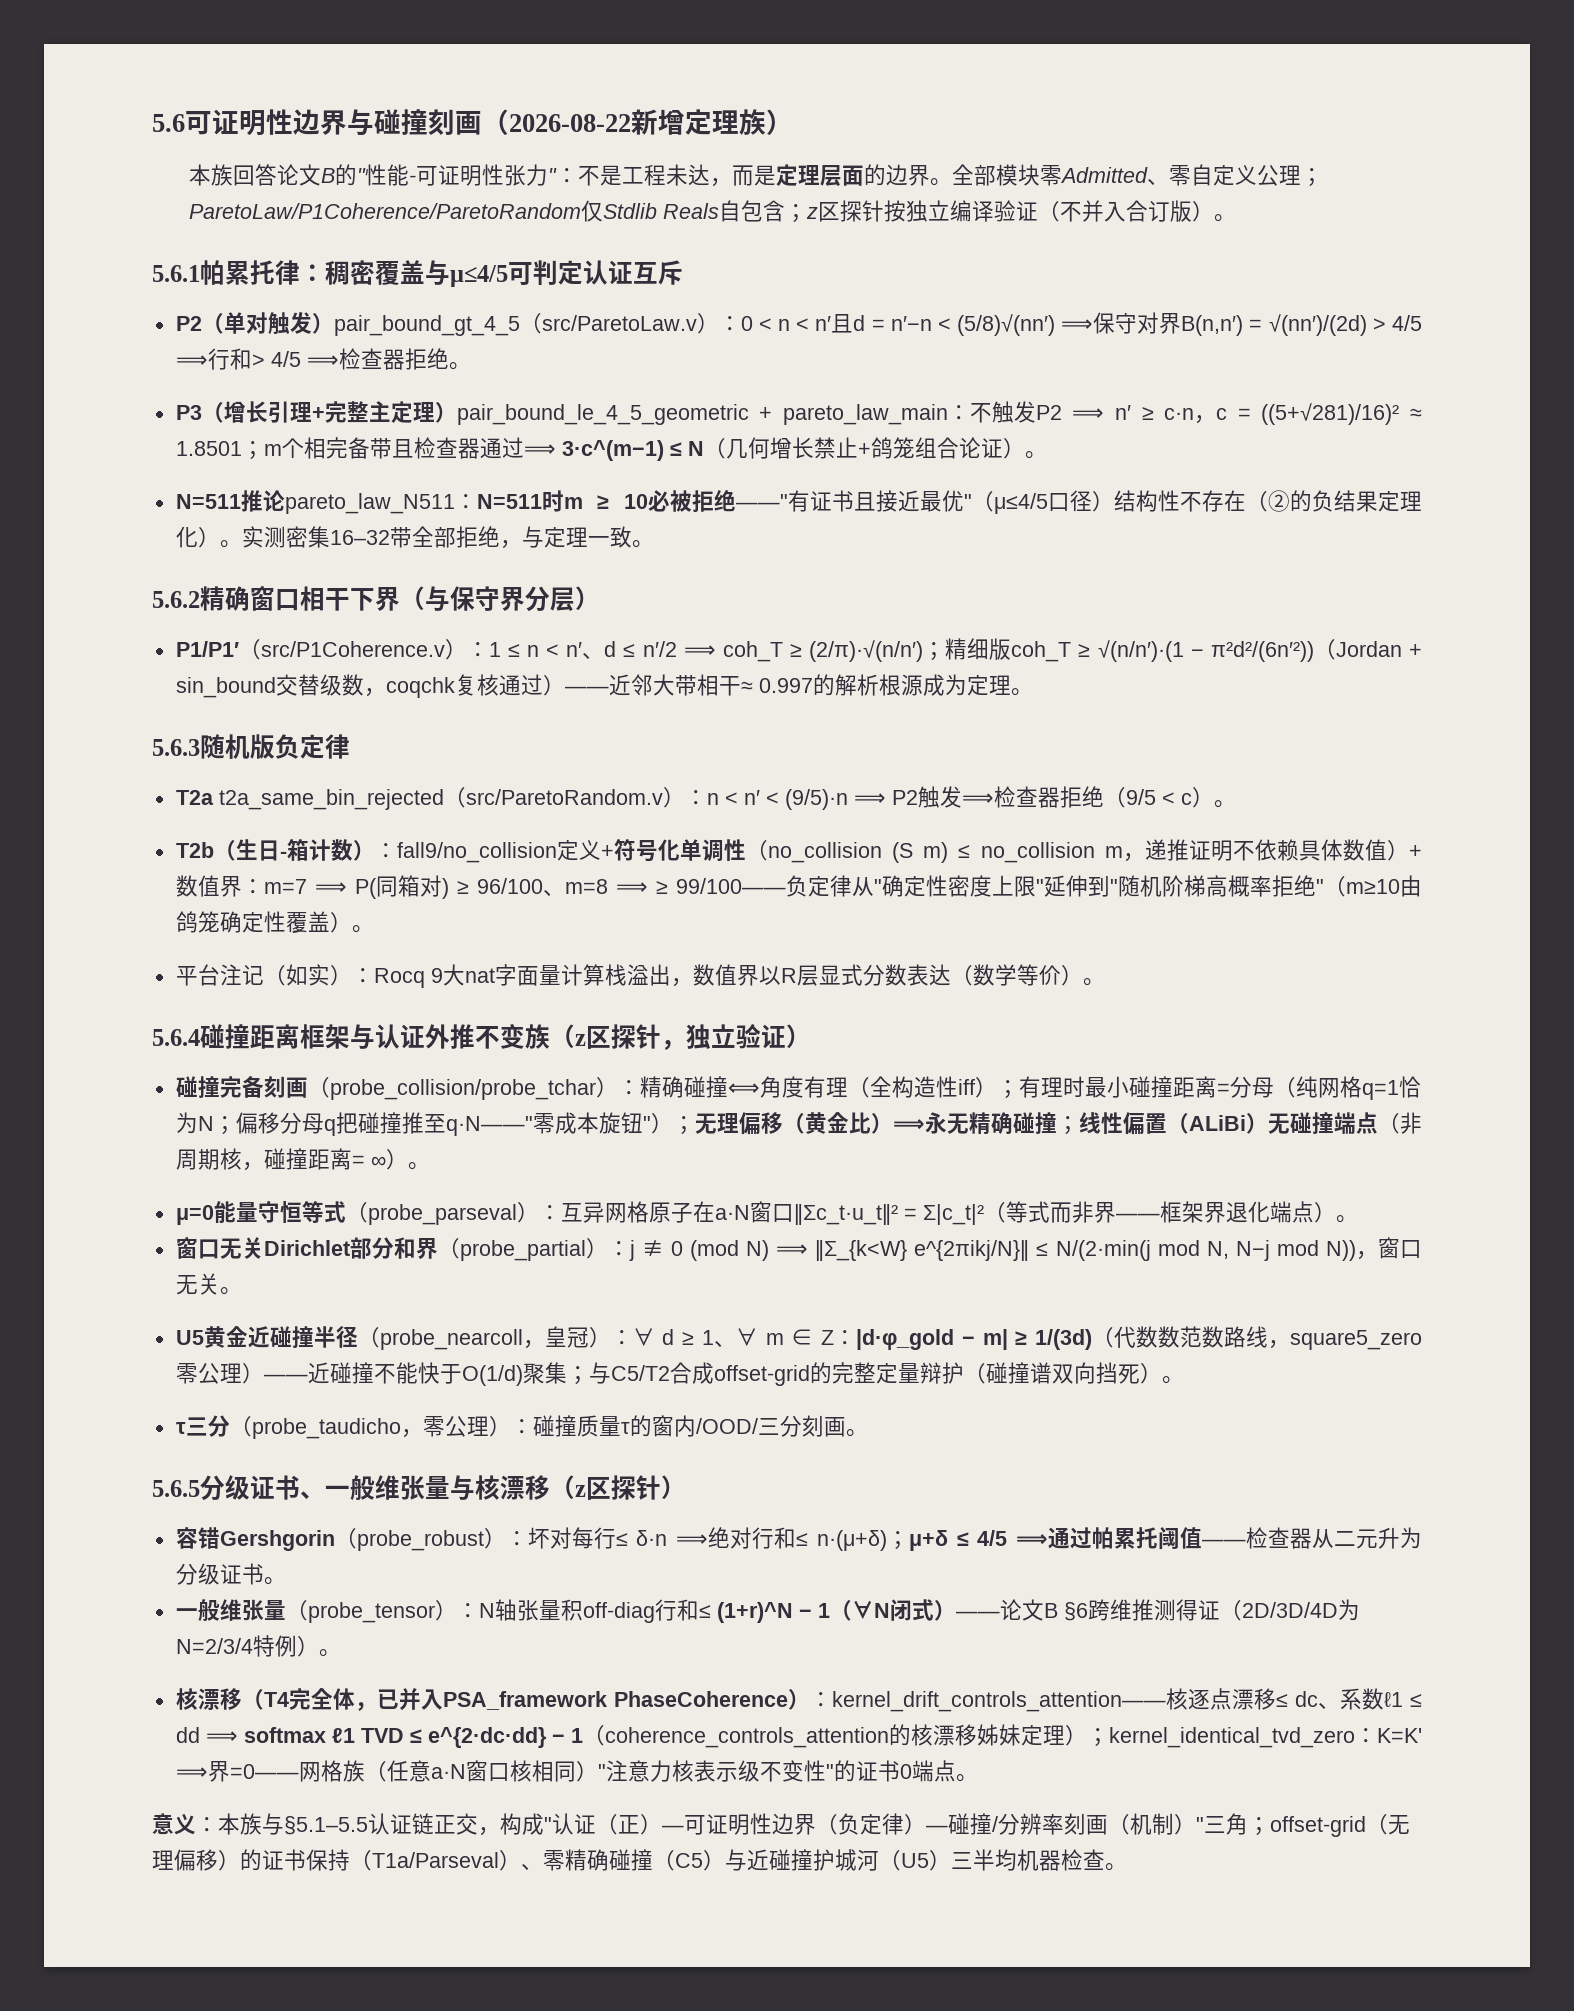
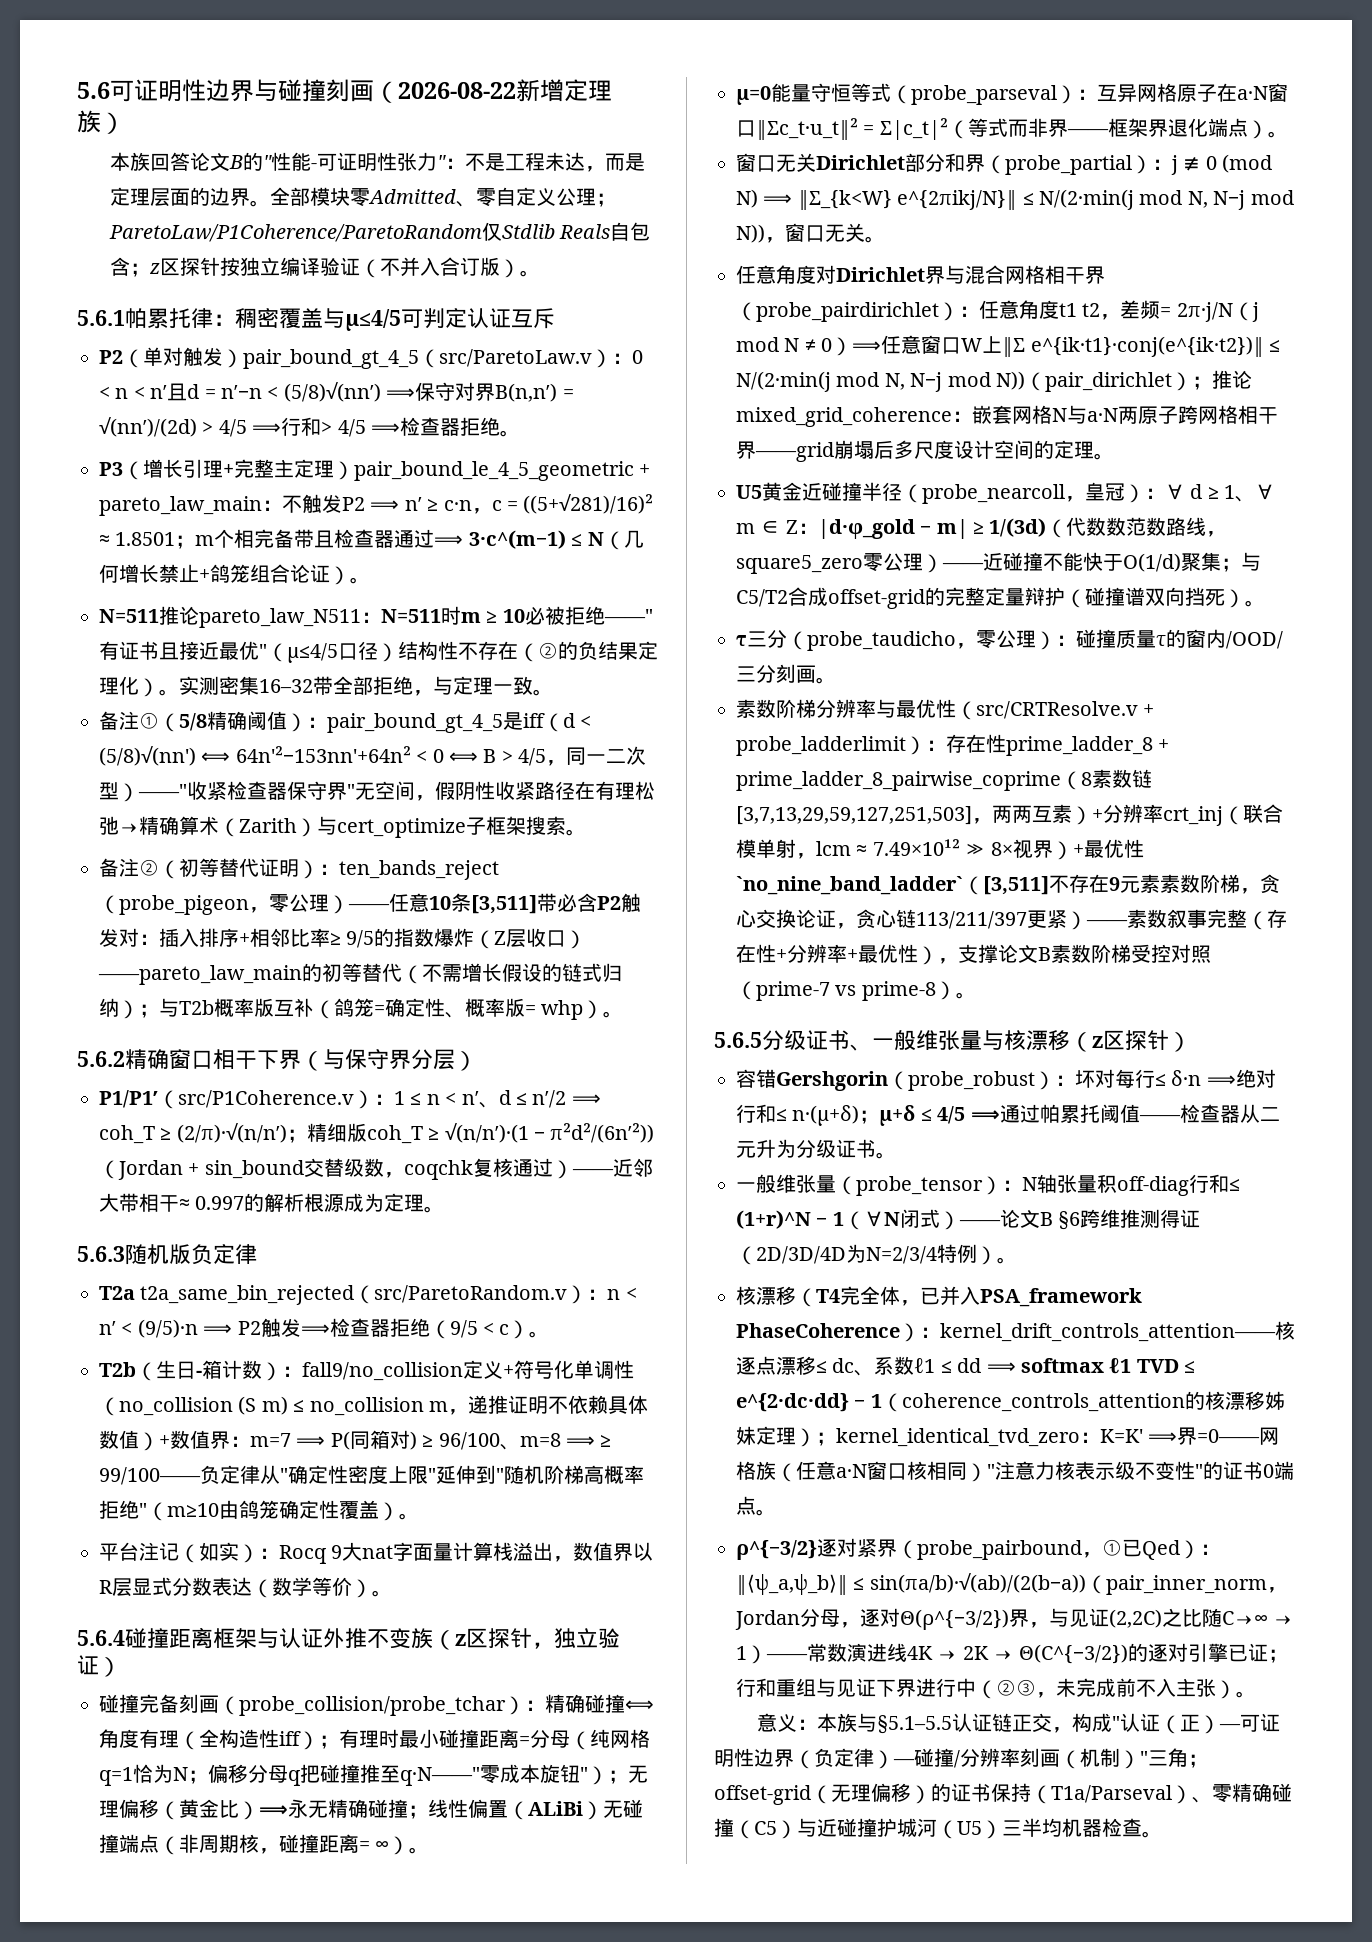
+ 备注①（5/8精确阈值）：pair_bound_gt_4_5是iff（d < (5/8)√(nn') ⟺ 64n'²−153nn'+64n² < 0 ⟺ B > 4/5，同一二次型）——"收紧检查器保守界"无空间，假阴性收紧路径在有理松弛→精确算术（Zarith）与cert_optimize子框架搜索。
+ 备注②（初等替代证明）：ten_bands_reject（probe_pigeon，零公理）——任意10条[3,511]带必含P2触发对：插入排序+相邻比率≥ 9/5的指数爆炸（Z层收口）——pareto_law_main的初等替代（不需增长假设的链式归纳）；与T2b概率版互补（鸽笼=确定性、概率版= whp）。
+ 任意角度对Dirichlet界与混合网格相干界（probe_pairdirichlet）：任意角度t1 t2，差频= 2π·j/N（j mod N ≠ 0）⟹任意窗口W上‖Σ e^{ik·t1}·conj(e^{ik·t2})‖ ≤ N/(2·min(j mod N, N−j mod N))（pair_dirichlet）；推论mixed_grid_coherence：嵌套网格N与a·N两原子跨网格相干界——grid崩塌后多尺度设计空间的定理。
+ 素数阶梯分辨率与最优性（src/CRTResolve.v + probe_ladderlimit）：存在性prime_ladder_8 + prime_ladder_8_pairwise_coprime（8素数链[3,7,13,29,59,127,251,503]，两两互素）+分辨率crt_inj（联合模单射，lcm ≈ 7.49×10¹² ≫ 8×视界）+最优性`no_nine_band_ladder`（[3,511]不存在9元素素数阶梯，贪心交换论证，贪心链113/211/397更紧）——素数叙事完整（存在性+分辨率+最优性），支撑论文B素数阶梯受控对照（prime-7 vs prime-8）。
+ ρ^{−3/2}逐对紧界（probe_pairbound，①已Qed）：‖⟨ψ_a,ψ_b⟩‖ ≤ sin(πa/b)·√(ab)/(2(b−a))（pair_inner_norm，Jordan分母，逐对Θ(ρ^{−3/2})界，与见证(2,2C)之比随C→∞ → 1）——常数演进线4K → 2K → Θ(C^{−3/2})的逐对引擎已证；行和重组与见证下界进行中（②③，未完成前不入主张）。

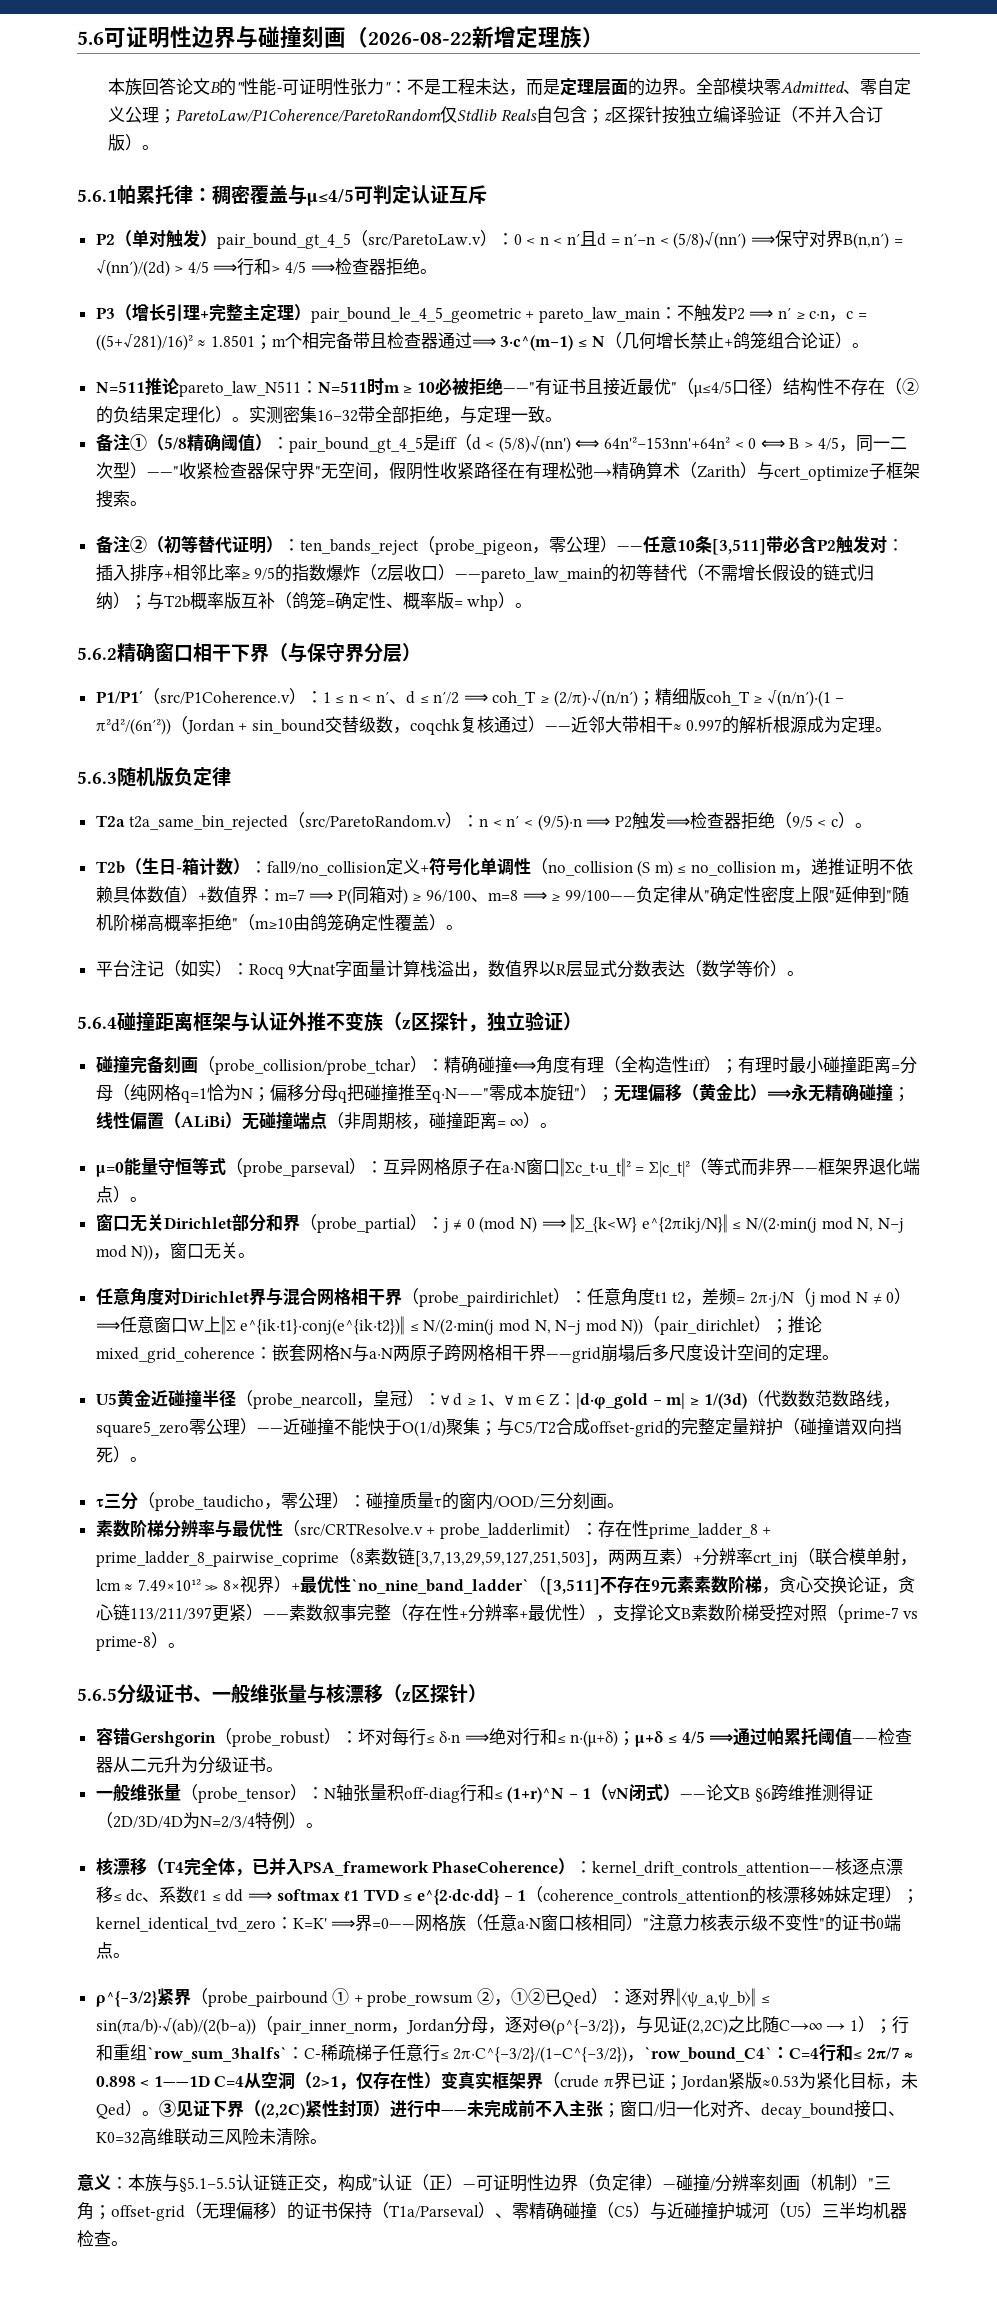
- ρ^{−3/2}逐对紧界（probe_pairbound，①已Qed）：‖⟨ψ_a,ψ_b⟩‖ ≤ sin(πa/b)·√(ab)/(2(b−a))（pair_inner_norm，Jordan分母，逐对Θ(ρ^{−3/2})界，与见证(2,2C)之比随C→∞ → 1）——常数演进线4K → 2K → Θ(C^{−3/2})的逐对引擎已证；行和重组与见证下界进行中（②③，未完成前不入主张）。
+ ρ^{−3/2}紧界（probe_pairbound ① + probe_rowsum ②，①②已Qed）：逐对界‖⟨ψ_a,ψ_b⟩‖ ≤ sin(πa/b)·√(ab)/(2(b−a))（pair_inner_norm，Jordan分母，逐对Θ(ρ^{−3/2})，与见证(2,2C)之比随C→∞ → 1）；行和重组`row_sum_3halfs`：C-稀疏梯子任意行≤ 2π·C^{−3/2}/(1−C^{−3/2})，`row_bound_C4`：C=4行和≤ 2π/7 ≈ 0.898 < 1——1D C=4从空洞（2>1，仅存在性）变真实框架界（crude π界已证；Jordan紧版≈0.53为紧化目标，未Qed）。③见证下界（(2,2C)紧性封顶）进行中——未完成前不入主张；窗口/归一化对齐、decay_bound接口、K0=32高维联动三风险未清除。

